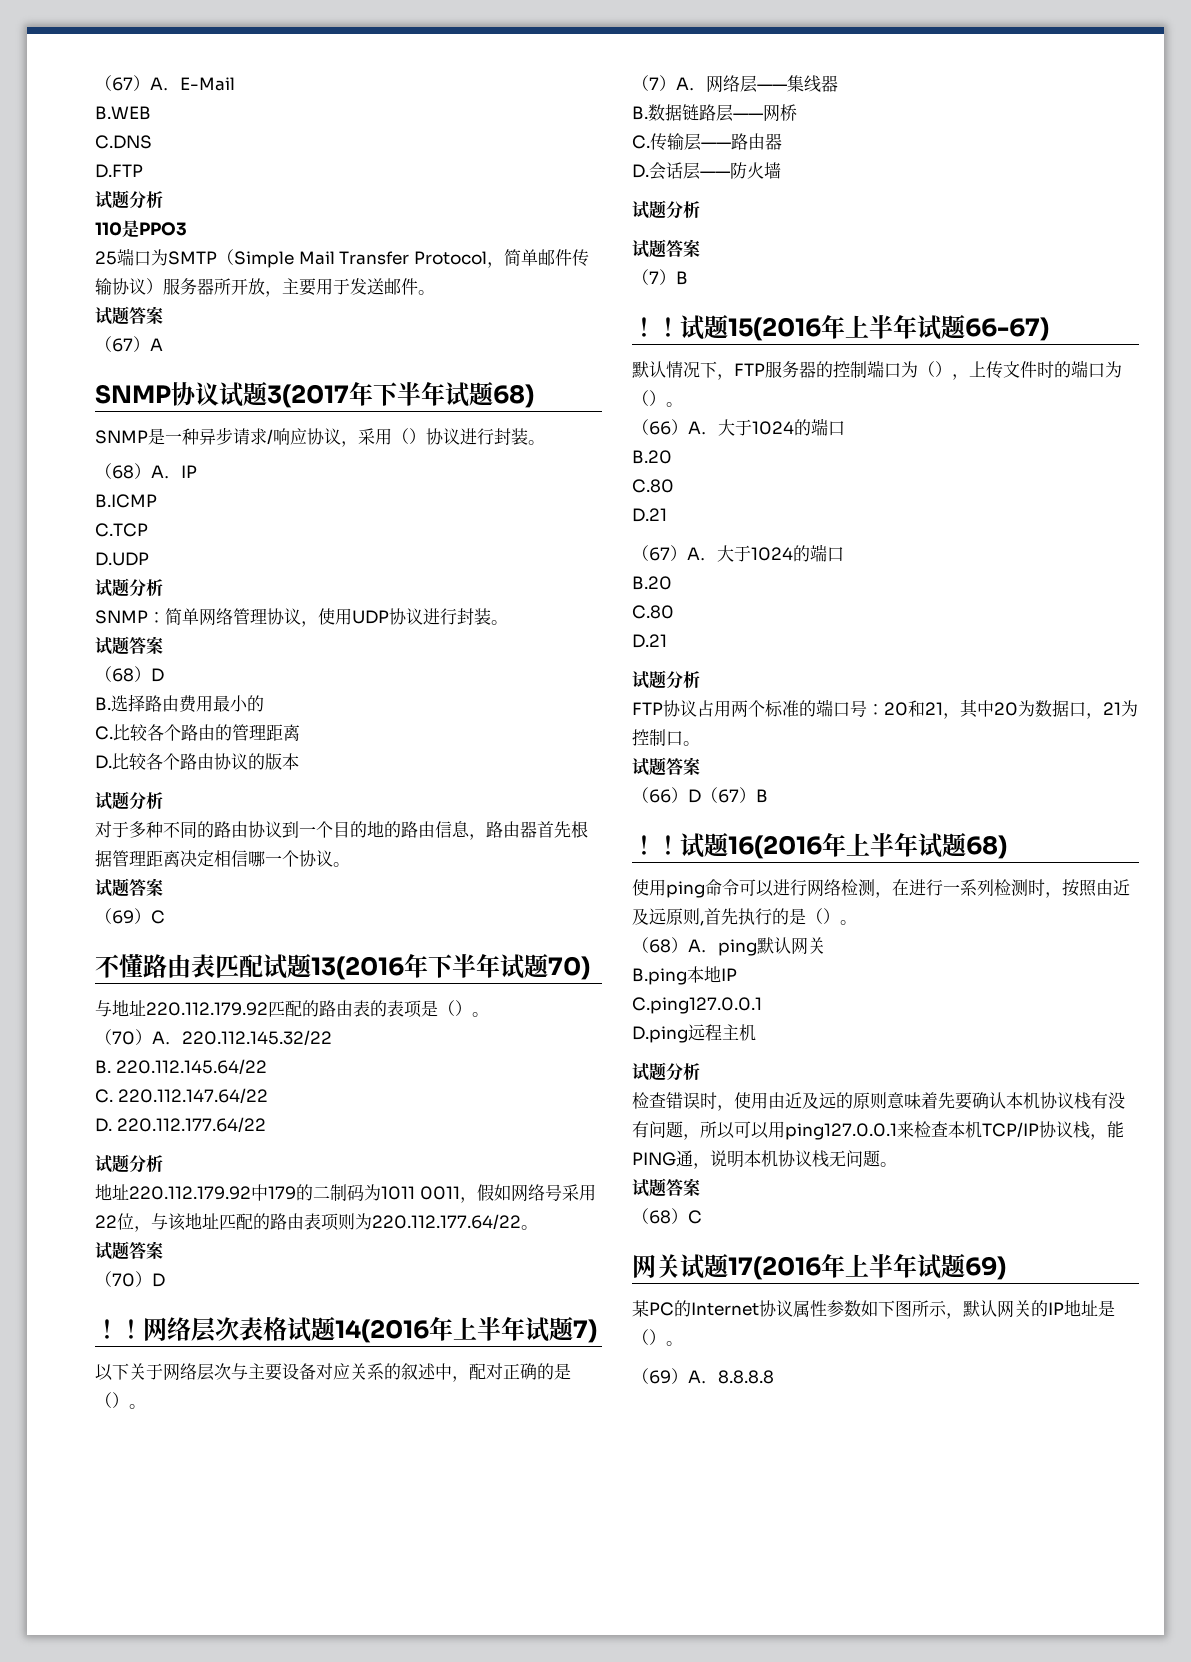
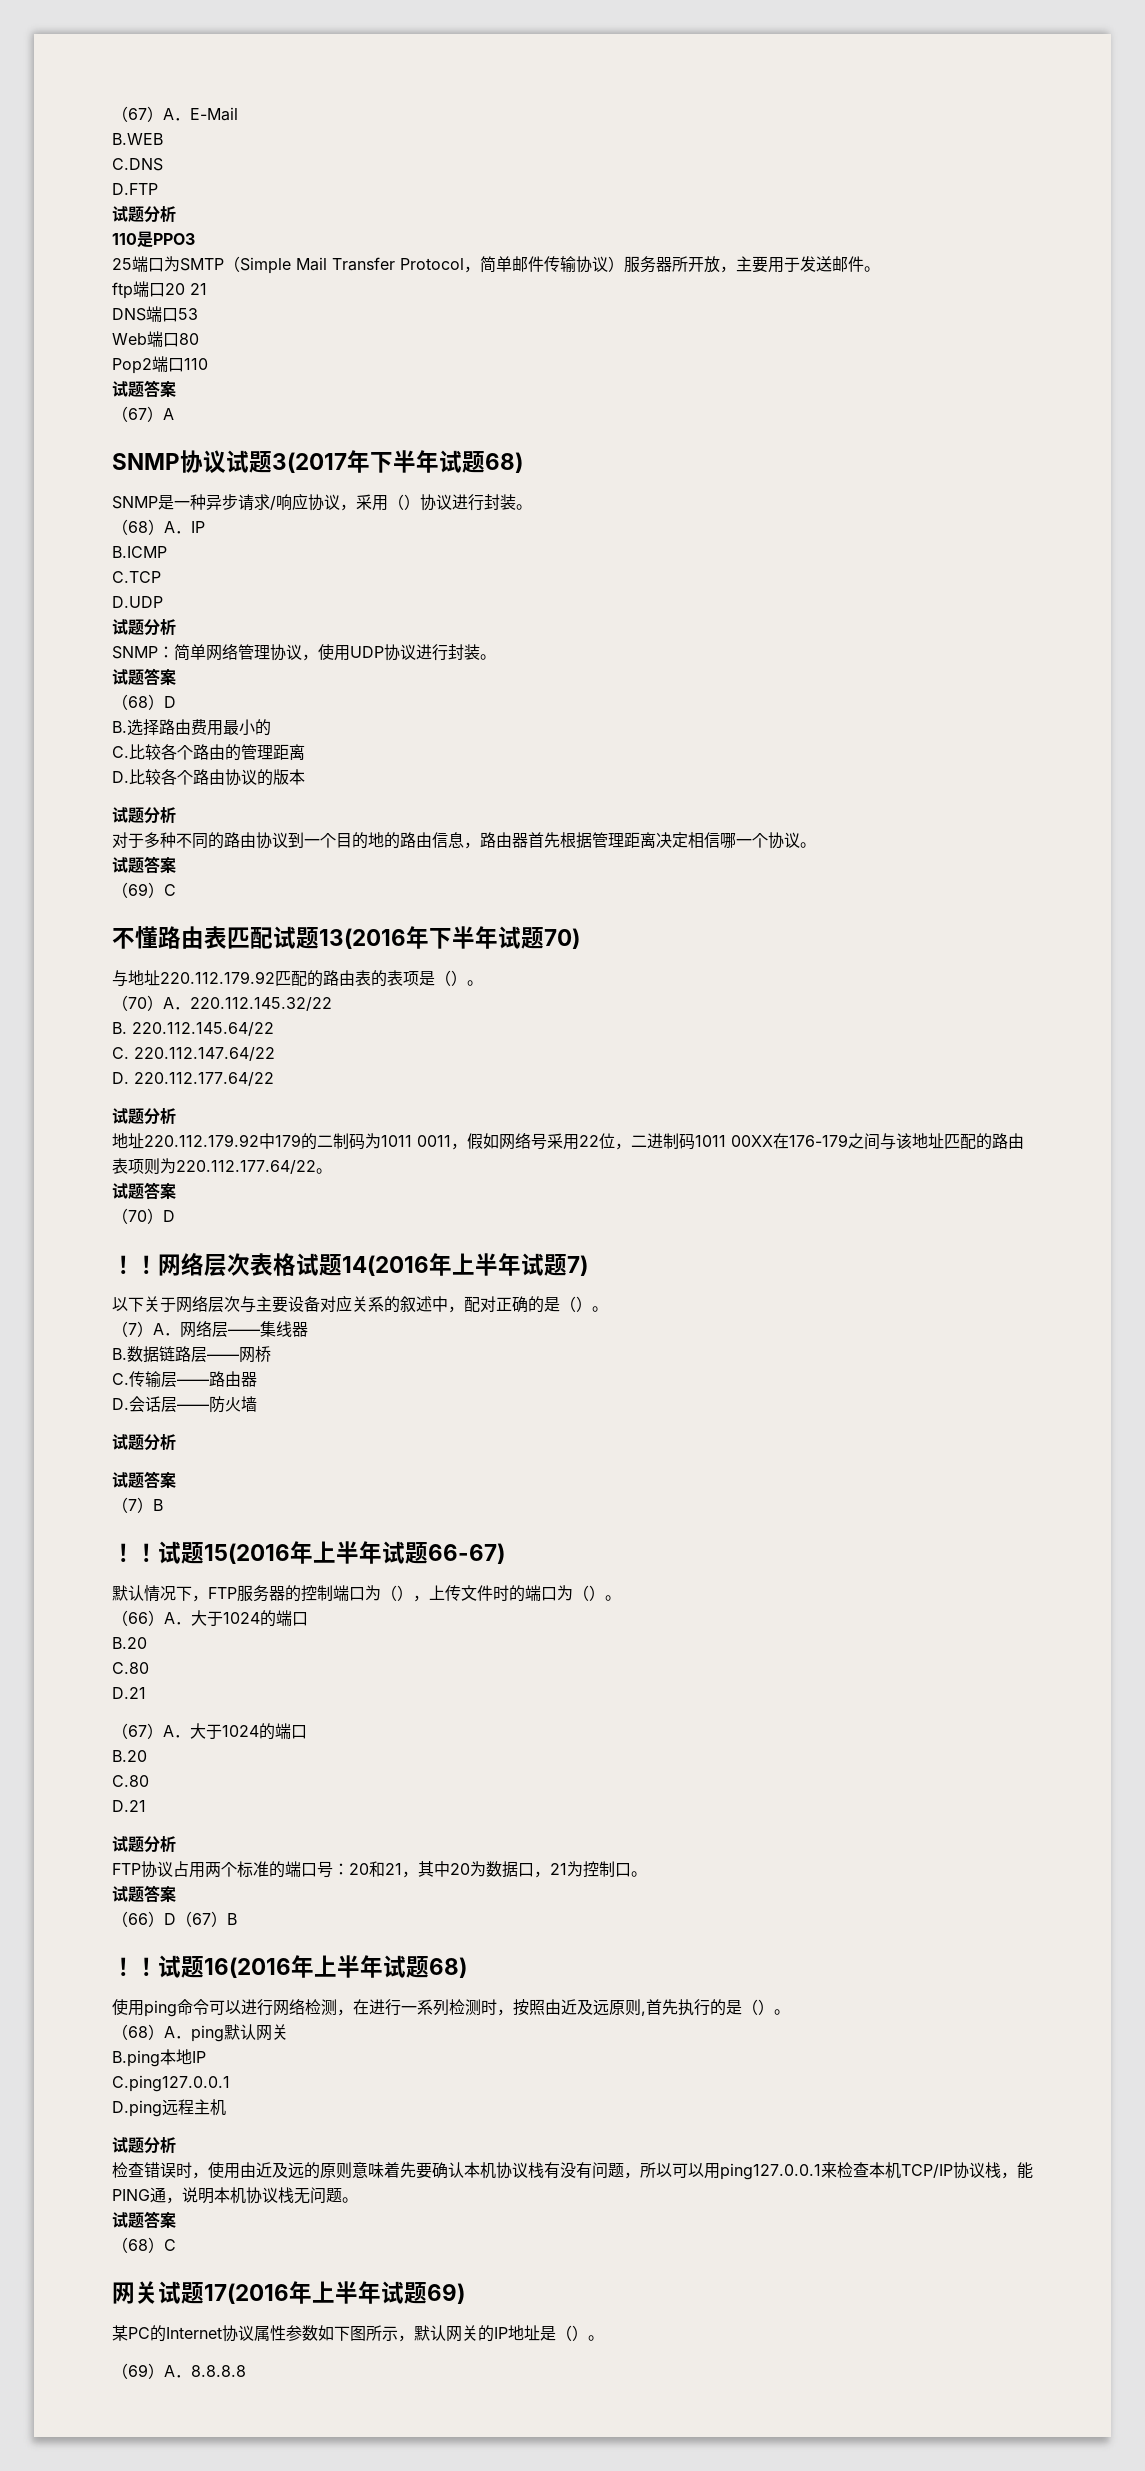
+ ftp端口20 21
+ DNS端口53
+ Web端口80
+ Pop2端口110
- 地址220.112.179.92中179的二制码为1011 0011，假如网络号采用22位，与该地址匹配的路由表项则为220.112.177.64/22。
+ 地址220.112.179.92中179的二制码为1011 0011，假如网络号采用22位，二进制码1011 00XX在176-179之间与该地址匹配的路由表项则为220.112.177.64/22。

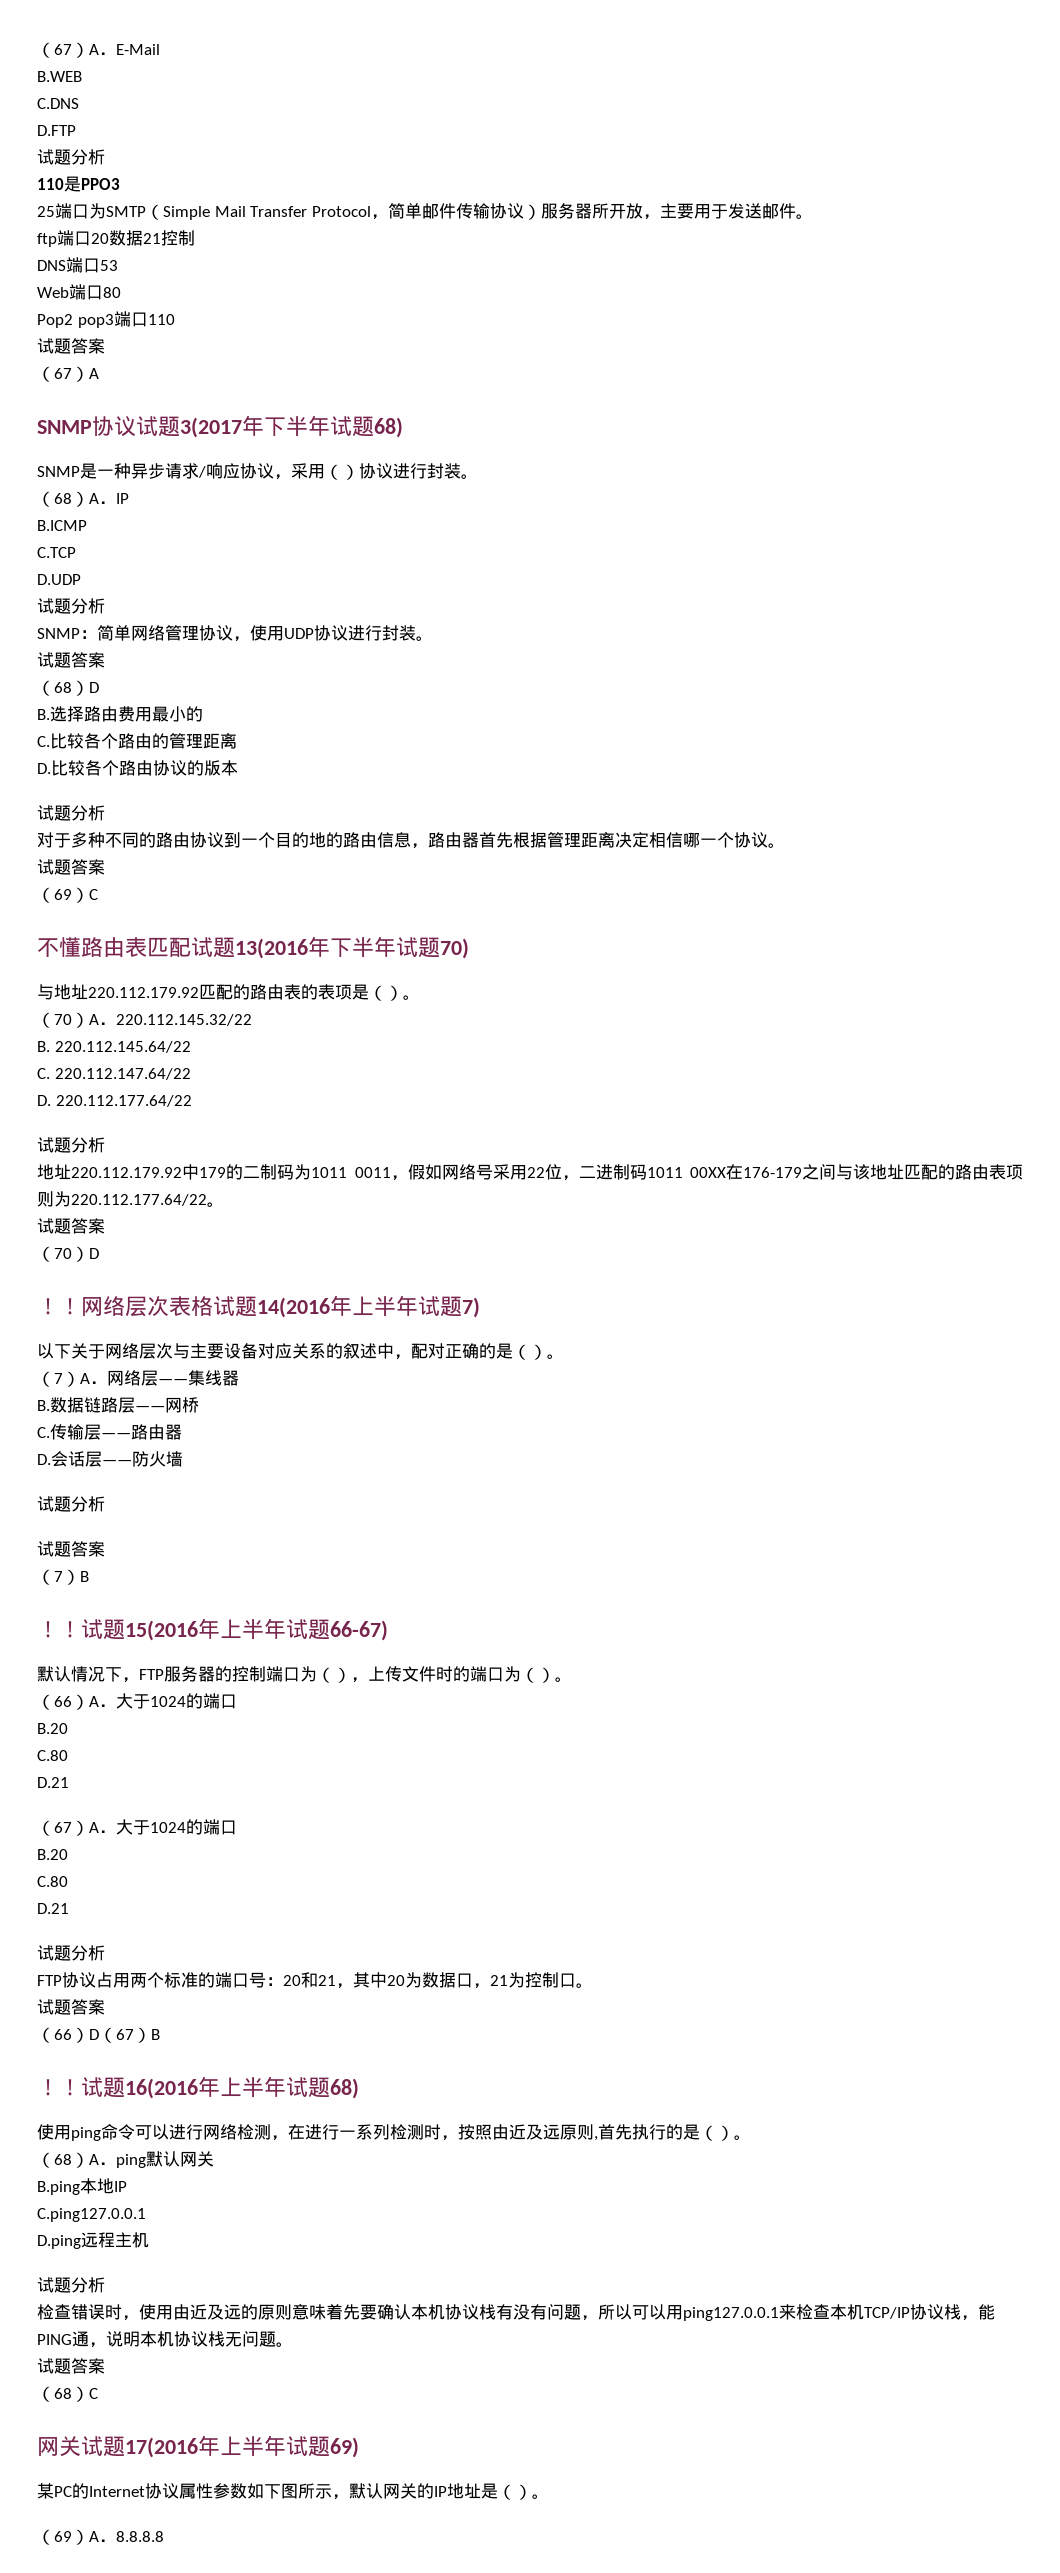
- ftp端口20 21
+ ftp端口20数据21控制
- Pop2端口110
+ Pop2 pop3端口110

